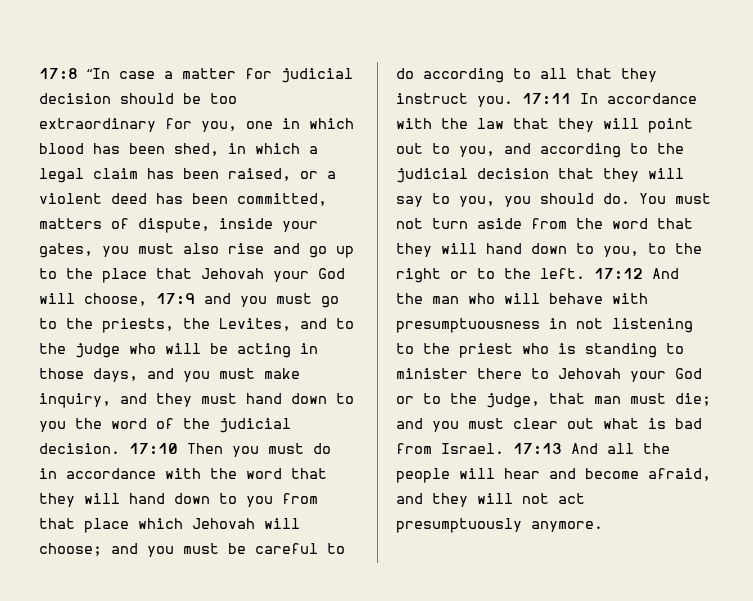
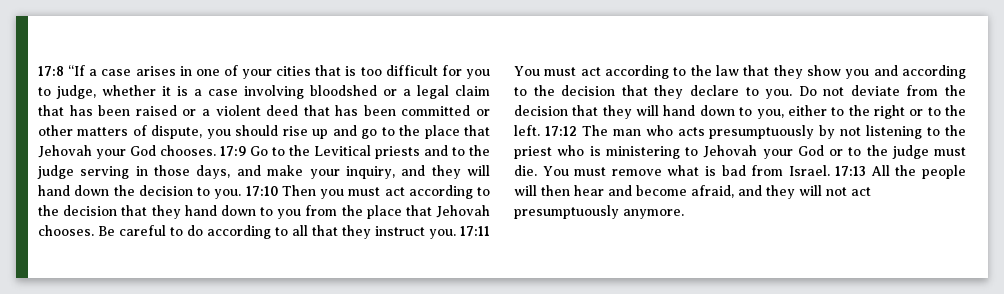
- 17:8 “In case a matter for judicial decision should be too extraordinary for you, one in which blood has been shed, in which a legal claim has been raised, or a violent deed has been committed, matters of dispute, inside your gates, you must also rise and go up to the place that Jehovah your God will choose, 17:9 and you must go to the priests, the Levites, and to the judge who will be acting in those days, and you must make inquiry, and they must hand down to you the word of the judicial decision. 17:10 Then you must do in accordance with the word that they will hand down to you from that place which Jehovah will choose; and you must be careful to do according to all that they instruct you.
+ 17:8 “If a case arises in one of your cities that is too difficult for you to judge, whether it is a case involving bloodshed or a legal claim that has been raised or a violent deed that has been committed or other matters of dispute, you should rise up and go to the place that Jehovah your God chooses. 17:9 Go to the Levitical priests and to the judge serving in those days, and make your inquiry, and they will hand down the decision to you. 17:10 Then you must act according to the decision that they hand down to you from the place that Jehovah chooses. Be careful to do according to all that they instruct you.
- 17:11 In accordance with the law that they will point out to you, and according to the judicial decision that they will say to you, you should do. You must not turn aside from the word that they will hand down to you, to the right or to the left.
+ 17:11 You must act according to the law that they show you and according to the decision that they declare to you. Do not deviate from the decision that they will hand down to you, either to the right or to the left.
- 17:12 And the man who will behave with presumptuousness in not listening to the priest who is standing to minister there to Jehovah your God or to the judge, that man must die; and you must clear out what is bad from Israel.
+ 17:12 The man who acts presumptuously by not listening to the priest who is ministering to Jehovah your God or to the judge must die. You must remove what is bad from Israel.
- 17:13 And all the people will hear and become afraid, and they will not act presumptuously anymore.
+ 17:13 All the people will then hear and become afraid, and they will not act presumptuously anymore.

